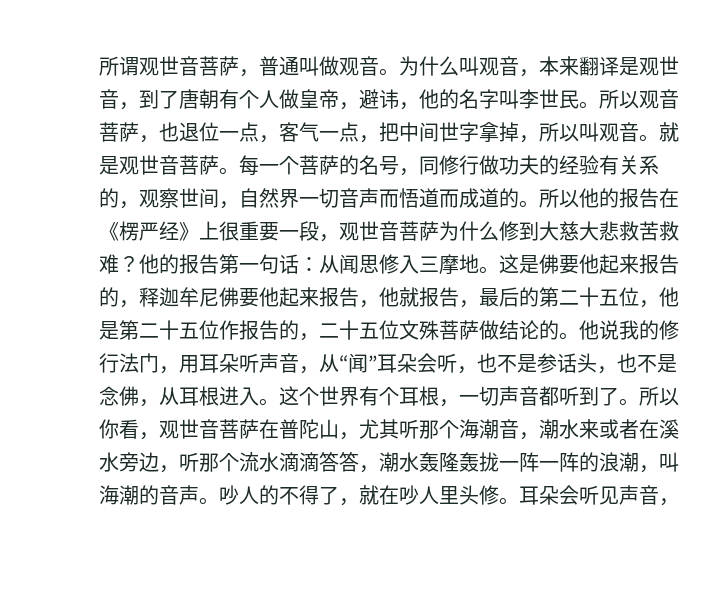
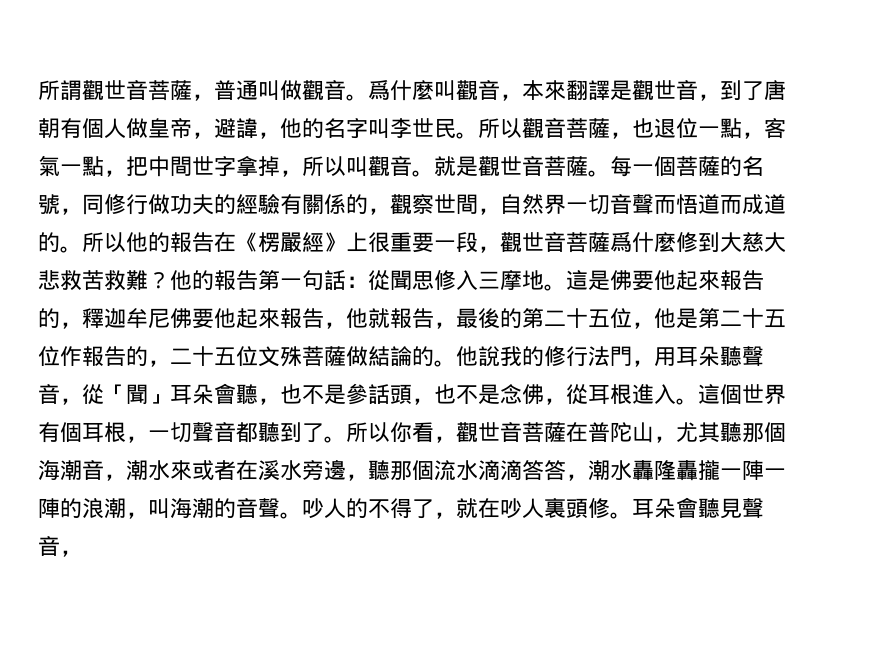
- 所谓观世音菩萨，普通叫做观音。为什么叫观音，本来翻译是观世音，到了唐朝有个人做皇帝，避讳，他的名字叫李世民。
+ 所謂觀世音菩薩，普通叫做觀音。爲什麼叫觀音，本來翻譯是觀世音，到了唐朝有個人做皇帝，避諱，他的名字叫李世民。
- 所以观音菩萨，也退位一点，客气一点，把中间世字拿掉，所以叫观音。
+ 所以觀音菩薩，也退位一點，客氣一點，把中間世字拿掉，所以叫觀音。
- 就是观世音菩萨。每一个菩萨的名号，同修行做功夫的经验有关系的，观察世间，自然界一切音声而悟道而成道的。
+ 就是觀世音菩薩。每一個菩薩的名號，同修行做功夫的經驗有關係的，觀察世間，自然界一切音聲而悟道而成道的。
- 所以他的报告在《楞严经》上很重要一段，观世音菩萨为什么修到大慈大悲救苦救难？他的报告第一句话：从闻思修入三摩地。
+ 所以他的報告在《楞嚴經》上很重要一段，觀世音菩薩爲什麼修到大慈大悲救苦救難？他的報告第一句話：從聞思修入三摩地。
- 这是佛要他起来报告的，释迦牟尼佛要他起来报告，他就报告，最后的第二十五位，他是第二十五位作报告的，二十五位文殊菩萨做结论的。他说我的修行法门，用耳朵听声音，从“闻”耳朵会听，也不是参话头，也不是念佛，从耳根进入。这个世界有个耳根，一切声音都听到了。
+ 這是佛要他起來報告的，釋迦牟尼佛要他起來報告，他就報告，最後的第二十五位，他是第二十五位作報告的，二十五位文殊菩薩做結論的。他說我的修行法門，用耳朵聽聲音，從「聞」耳朵會聽，也不是參話頭，也不是念佛，從耳根進入。這個世界有個耳根，一切聲音都聽到了。
- 所以你看，观世音菩萨在普陀山，尤其听那个海潮音，潮水来或者在溪水旁边，听那个流水滴滴答答，潮水轰隆轰拢一阵一阵的浪潮，叫海潮的音声。
+ 所以你看，觀世音菩薩在普陀山，尤其聽那個海潮音，潮水來或者在溪水旁邊，聽那個流水滴滴答答，潮水轟隆轟攏一陣一陣的浪潮，叫海潮的音聲。
- 吵人的不得了，就在吵人里头修。
+ 吵人的不得了，就在吵人裏頭修。
- 耳朵会听见声音，
+ 耳朵會聽見聲音，

